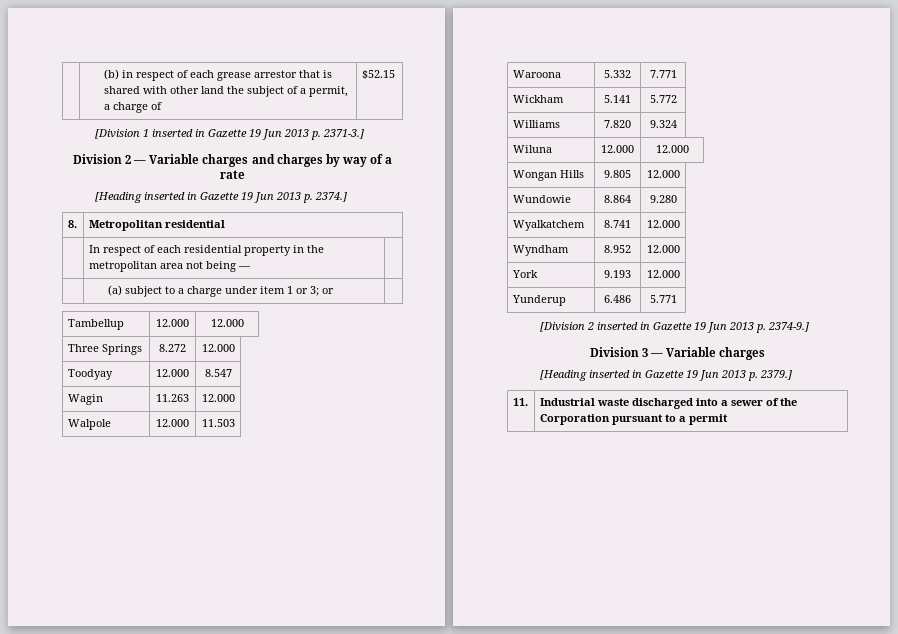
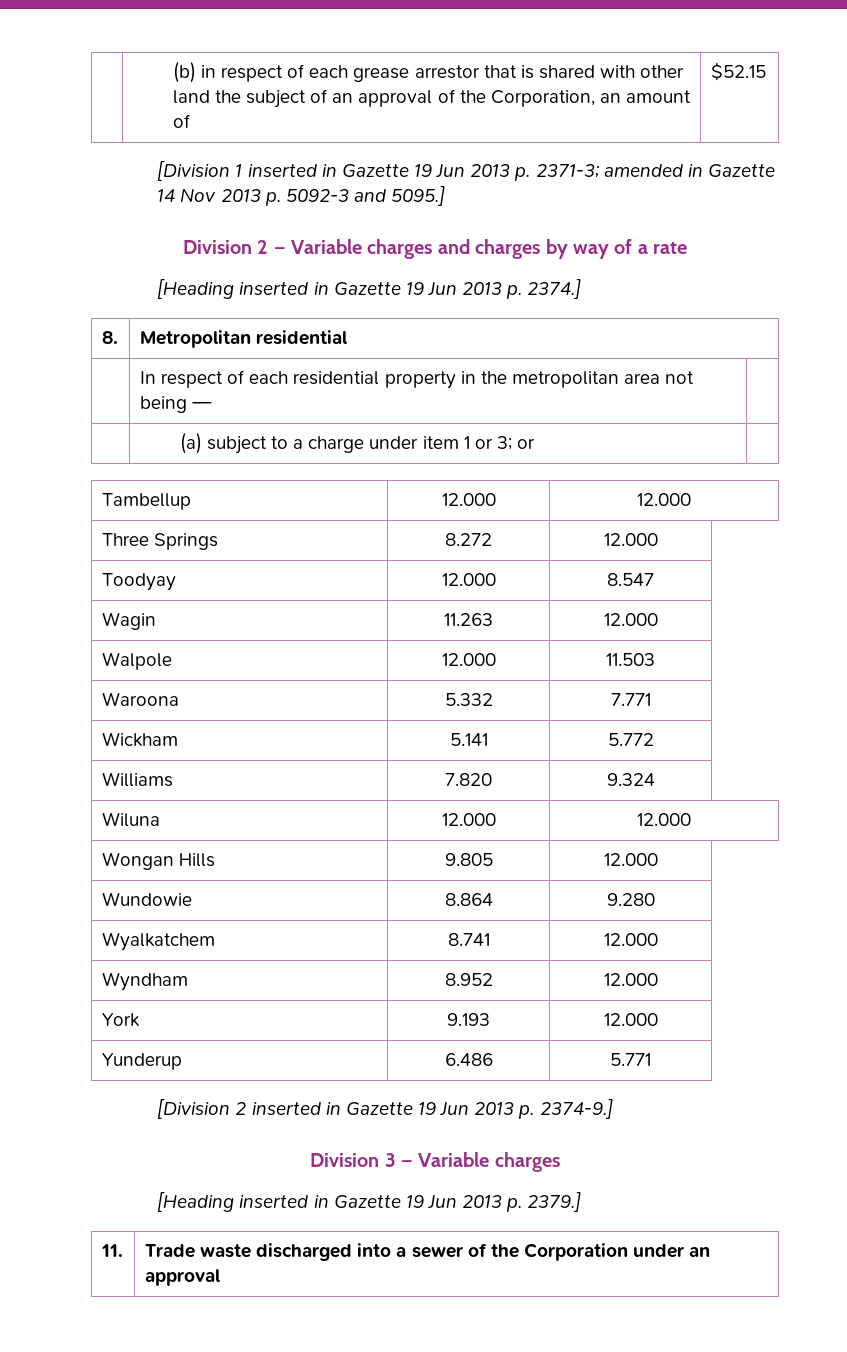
- | (b) in respect of each grease arrestor that is shared with other land the subject of a permit, a charge of | $52.15
+ | (b) in respect of each grease arrestor that is shared with other land the subject of an approval of the Corporation, an amount of | $52.15
- [Division 1 inserted in Gazette 19 Jun 2013 p. 2371-3.]
+ [Division 1 inserted in Gazette 19 Jun 2013 p. 2371-3; amended in Gazette 14 Nov 2013 p. 5092-3 and 5095.]
- 11. | Industrial waste discharged into a sewer of the Corporation pursuant to a permit
+ 11. | Trade waste discharged into a sewer of the Corporation under an approval

